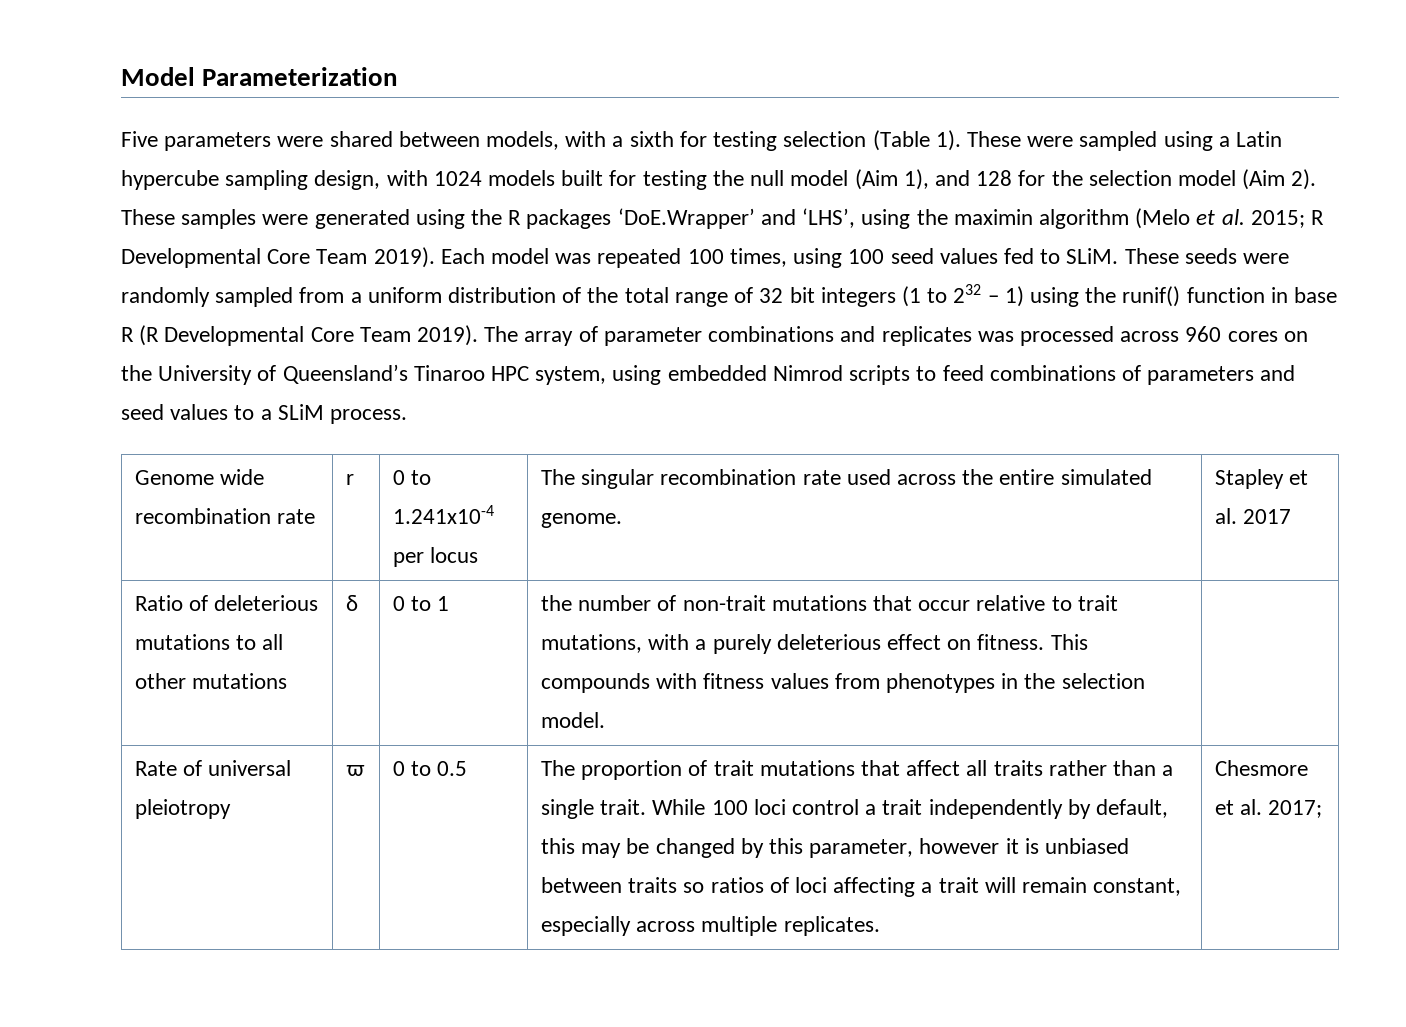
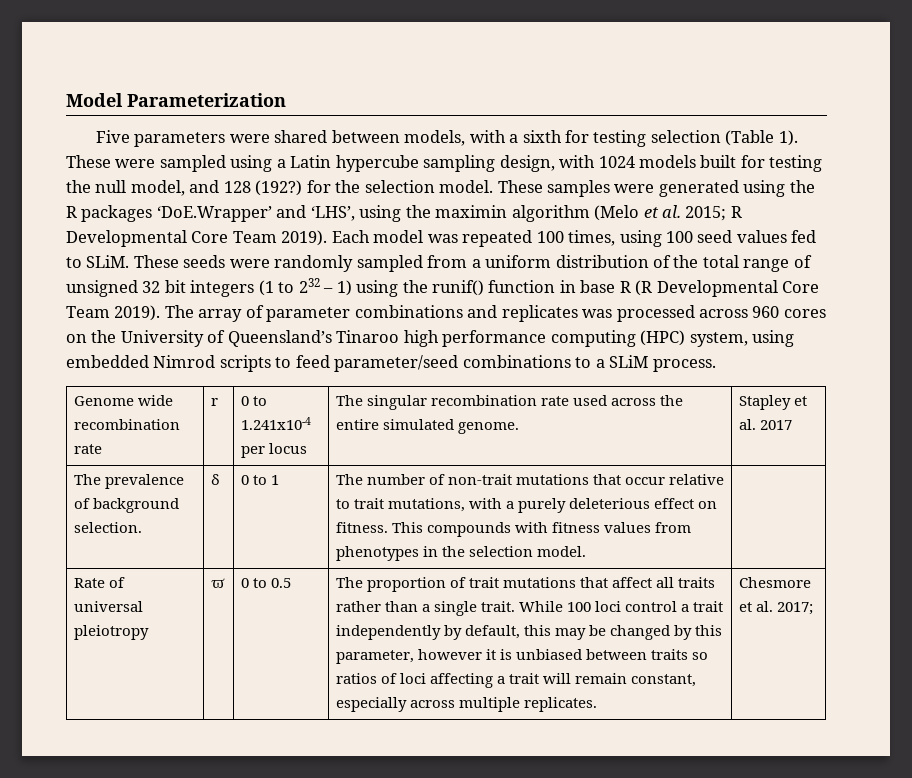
- These were sampled using a Latin hypercube sampling design, with 1024 models built for testing the null model (Aim 1), and 128 for the selection model (Aim 2).
+ These were sampled using a Latin hypercube sampling design, with 1024 models built for testing the null model, and 128 (192?) for the selection model.
- These seeds were randomly sampled from a uniform distribution of the total range of 32 bit integers (1 to 232 – 1) using the runif() function in base R (R Developmental Core Team 2019).
+ These seeds were randomly sampled from a uniform distribution of the total range of unsigned 32 bit integers (1 to 232 – 1) using the runif() function in base R (R Developmental Core Team 2019).
- The array of parameter combinations and replicates was processed across 960 cores on the University of Queensland’s Tinaroo HPC system, using embedded Nimrod scripts to feed combinations of parameters and seed values to a SLiM process.
+ The array of parameter combinations and replicates was processed across 960 cores on the University of Queensland’s Tinaroo high performance computing (HPC) system, using embedded Nimrod scripts to feed parameter/seed combinations to a SLiM process.
- Ratio of deleterious mutations to all other mutations
+ The prevalence of background selection.
- the number of non-trait mutations that occur relative to trait mutations, with a purely deleterious effect on fitness.
+ The number of non-trait mutations that occur relative to trait mutations, with a purely deleterious effect on fitness.

